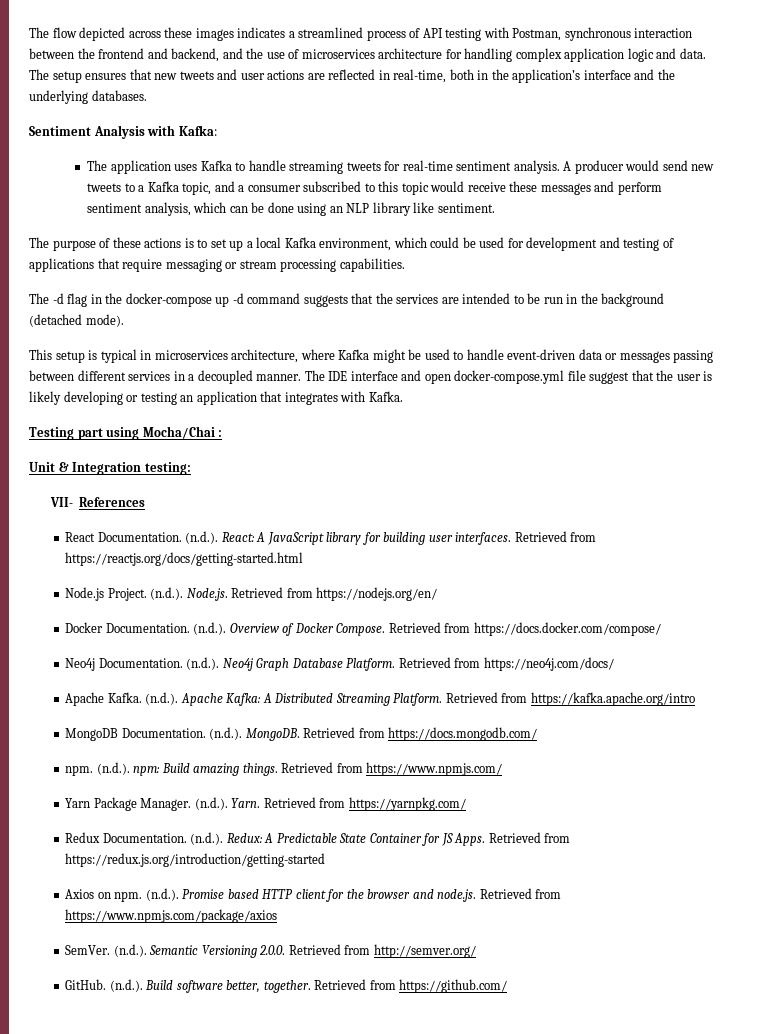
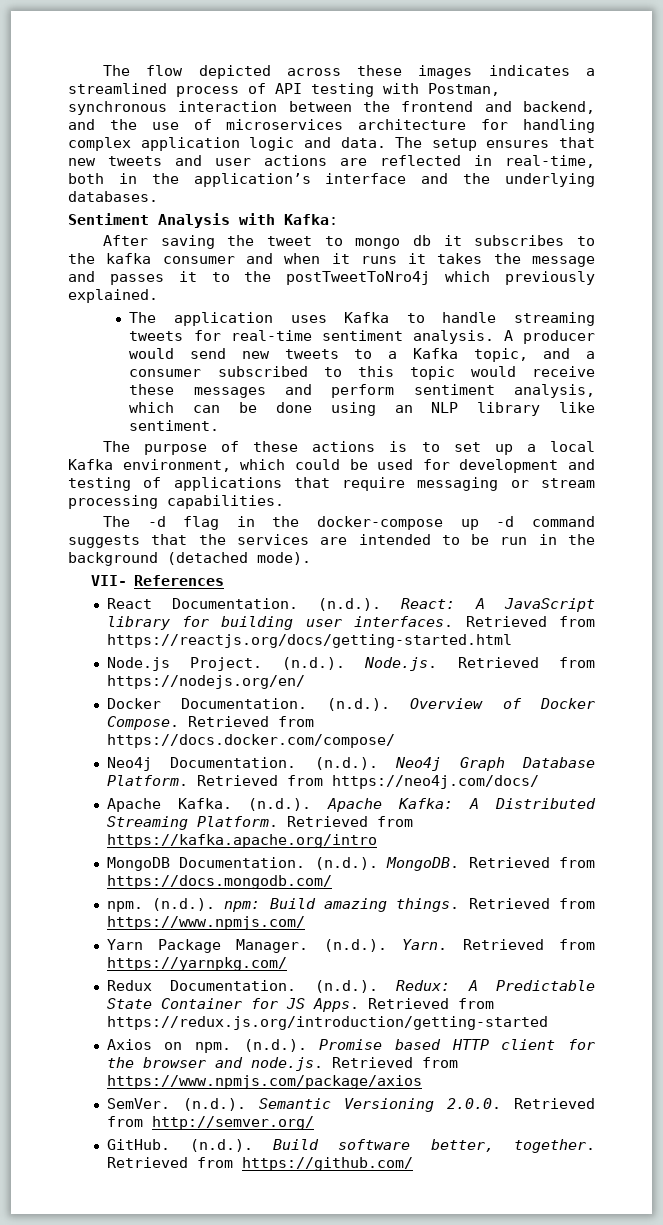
+ After saving the tweet to mongo db it subscribes to the kafka consumer and when it runs it takes the message and passes it to the postTweetToNro4j which previously explained.
- This setup is typical in microservices architecture, where Kafka might be used to handle event-driven data or messages passing between different services in a decoupled manner. The IDE interface and open docker-compose.yml file suggest that the user is likely developing or testing an application that integrates with Kafka.
- Testing part using Mocha/Chai :
- Unit & Integration testing:

